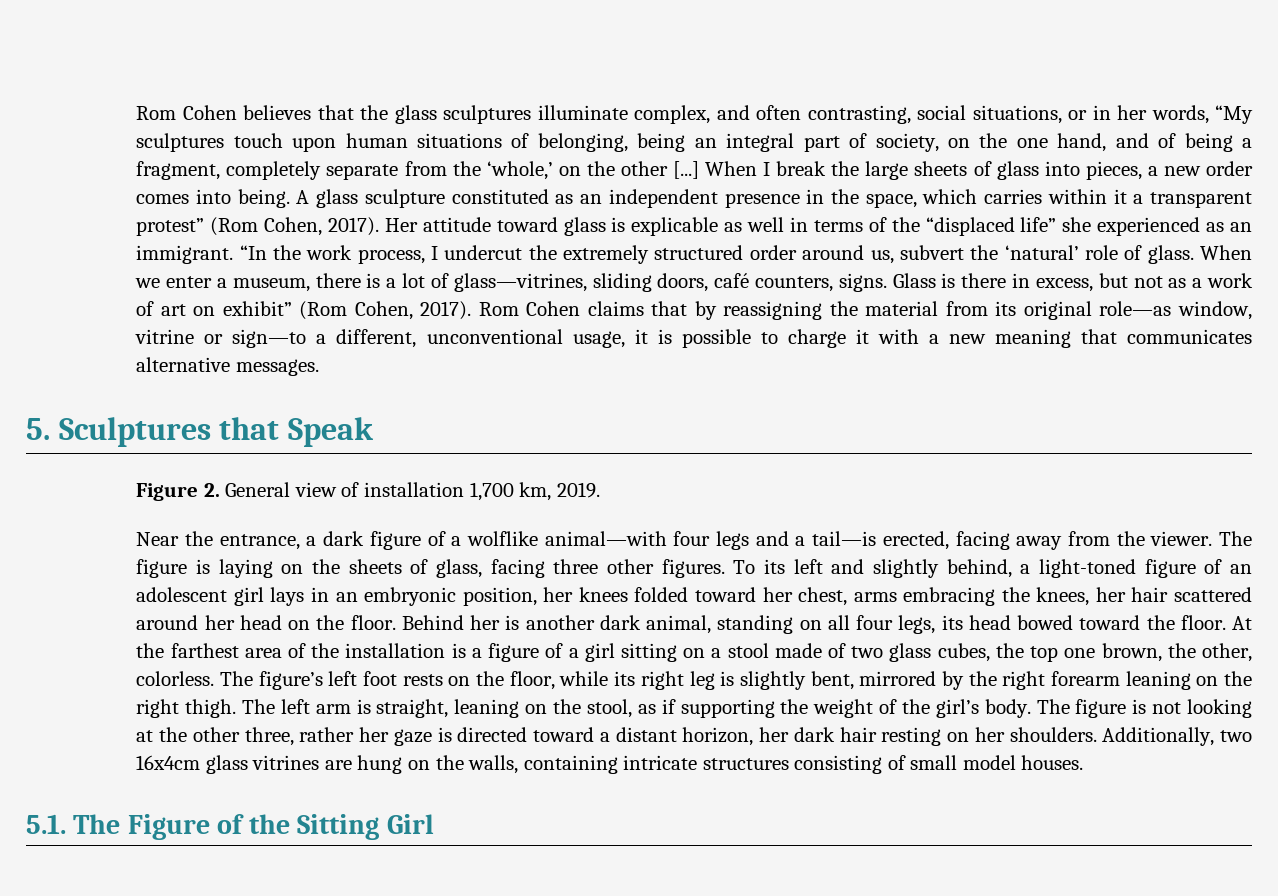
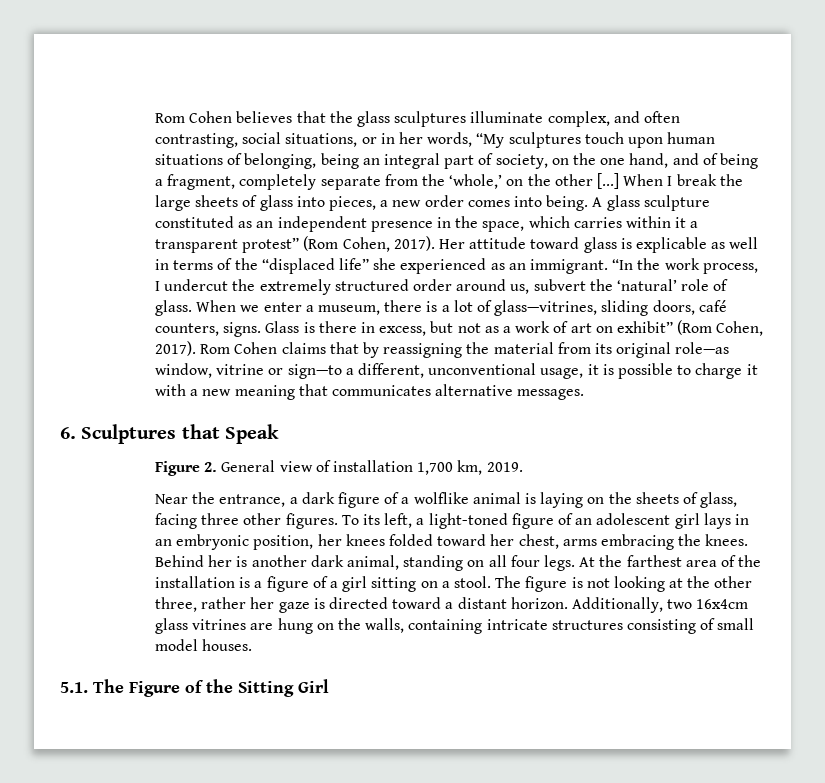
- 5. Sculptures that Speak
+ 6. Sculptures that Speak
- Near the entrance, a dark figure of a wolflike animal—with four legs and a tail—is erected, facing away from the viewer. The figure is laying on the sheets of glass, facing three other figures.
+ Near the entrance, a dark figure of a wolflike animal is laying on the sheets of glass, facing three other figures.
- To its left and slightly behind, a light-toned figure of an adolescent girl lays in an embryonic position, her knees folded toward her chest, arms embracing the knees, her hair scattered around her head on the floor.
+ To its left, a light-toned figure of an adolescent girl lays in an embryonic position, her knees folded toward her chest, arms embracing the knees.
- Behind her is another dark animal, standing on all four legs, its head bowed toward the floor.
+ Behind her is another dark animal, standing on all four legs.
- At the farthest area of the installation is a figure of a girl sitting on a stool made of two glass cubes, the top one brown, the other, colorless. The figure’s left foot rests on the floor, while its right leg is slightly bent, mirrored by the right forearm leaning on the right thigh. The left arm is straight, leaning on the stool, as if supporting the weight of the girl’s body.
+ At the farthest area of the installation is a figure of a girl sitting on a stool.
- The figure is not looking at the other three, rather her gaze is directed toward a distant horizon, her dark hair resting on her shoulders.
+ The figure is not looking at the other three, rather her gaze is directed toward a distant horizon.

